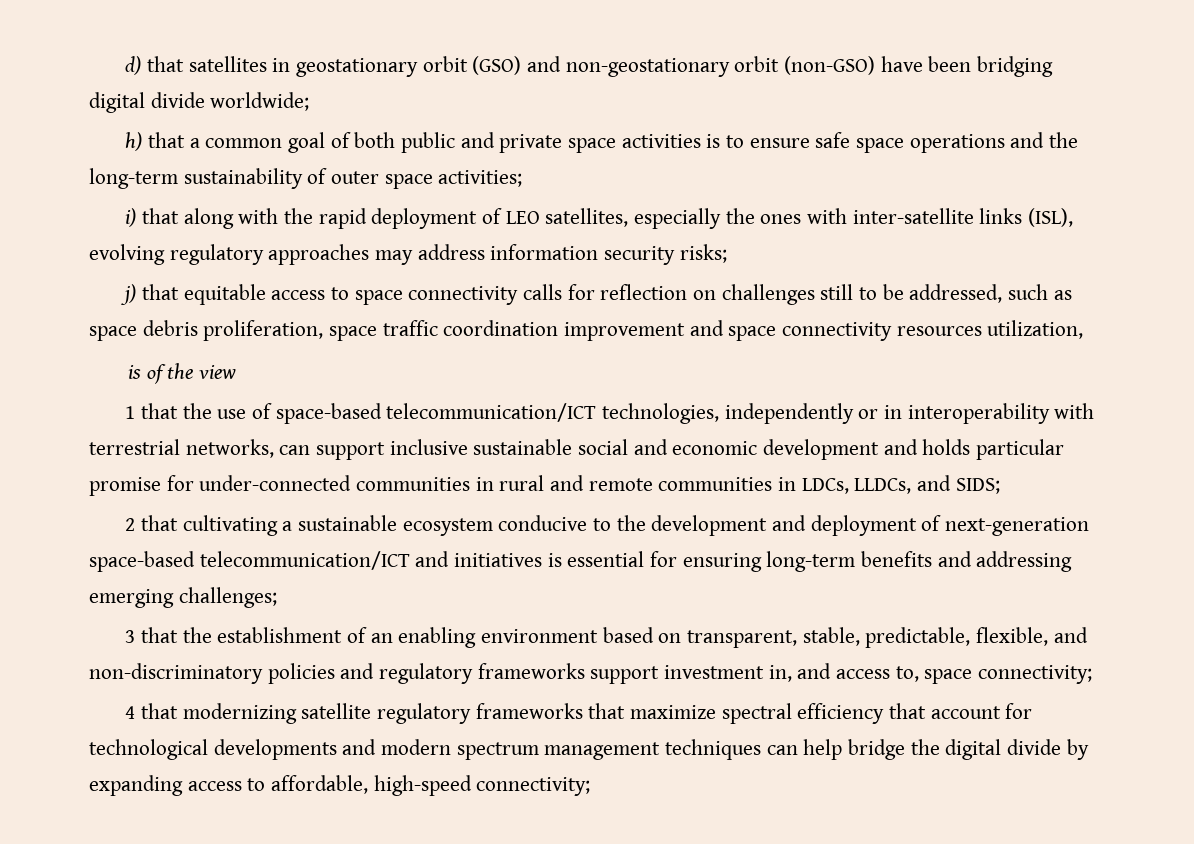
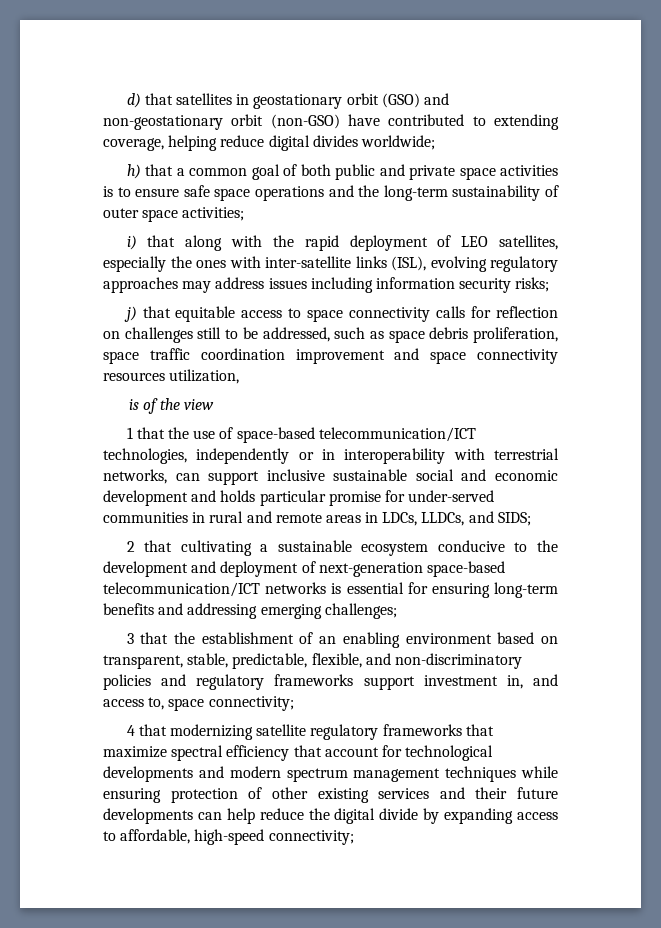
- d) that satellites in geostationary orbit (GSO) and non-geostationary orbit (non-GSO) have been bridging digital divide worldwide;
+ d) that satellites in geostationary orbit (GSO) and non-geostationary orbit (non-GSO) have contributed to extending coverage, helping reduce digital divides worldwide;
- i) that along with the rapid deployment of LEO satellites, especially the ones with inter-satellite links (ISL), evolving regulatory approaches may address information security risks;
+ i) that along with the rapid deployment of LEO satellites, especially the ones with inter-satellite links (ISL), evolving regulatory approaches may address issues including information security risks;
- 1 that the use of space-based telecommunication/ICT technologies, independently or in interoperability with terrestrial networks, can support inclusive sustainable social and economic development and holds particular promise for under-connected communities in rural and remote communities in LDCs, LLDCs, and SIDS;
+ 1 that the use of space-based telecommunication/ICT technologies, independently or in interoperability with terrestrial networks, can support inclusive sustainable social and economic development and holds particular promise for under-served communities in rural and remote areas in LDCs, LLDCs, and SIDS;
- 2 that cultivating a sustainable ecosystem conducive to the development and deployment of next-generation space-based telecommunication/ICT and initiatives is essential for ensuring long-term benefits and addressing emerging challenges;
+ 2 that cultivating a sustainable ecosystem conducive to the development and deployment of next-generation space-based telecommunication/ICT networks is essential for ensuring long-term benefits and addressing emerging challenges;
- 4 that modernizing satellite regulatory frameworks that maximize spectral efficiency that account for technological developments and modern spectrum management techniques can help bridge the digital divide by expanding access to affordable, high-speed connectivity;
+ 4 that modernizing satellite regulatory frameworks that maximize spectral efficiency that account for technological developments and modern spectrum management techniques while ensuring protection of other existing services and their future developments can help reduce the digital divide by expanding access to affordable, high-speed connectivity;

